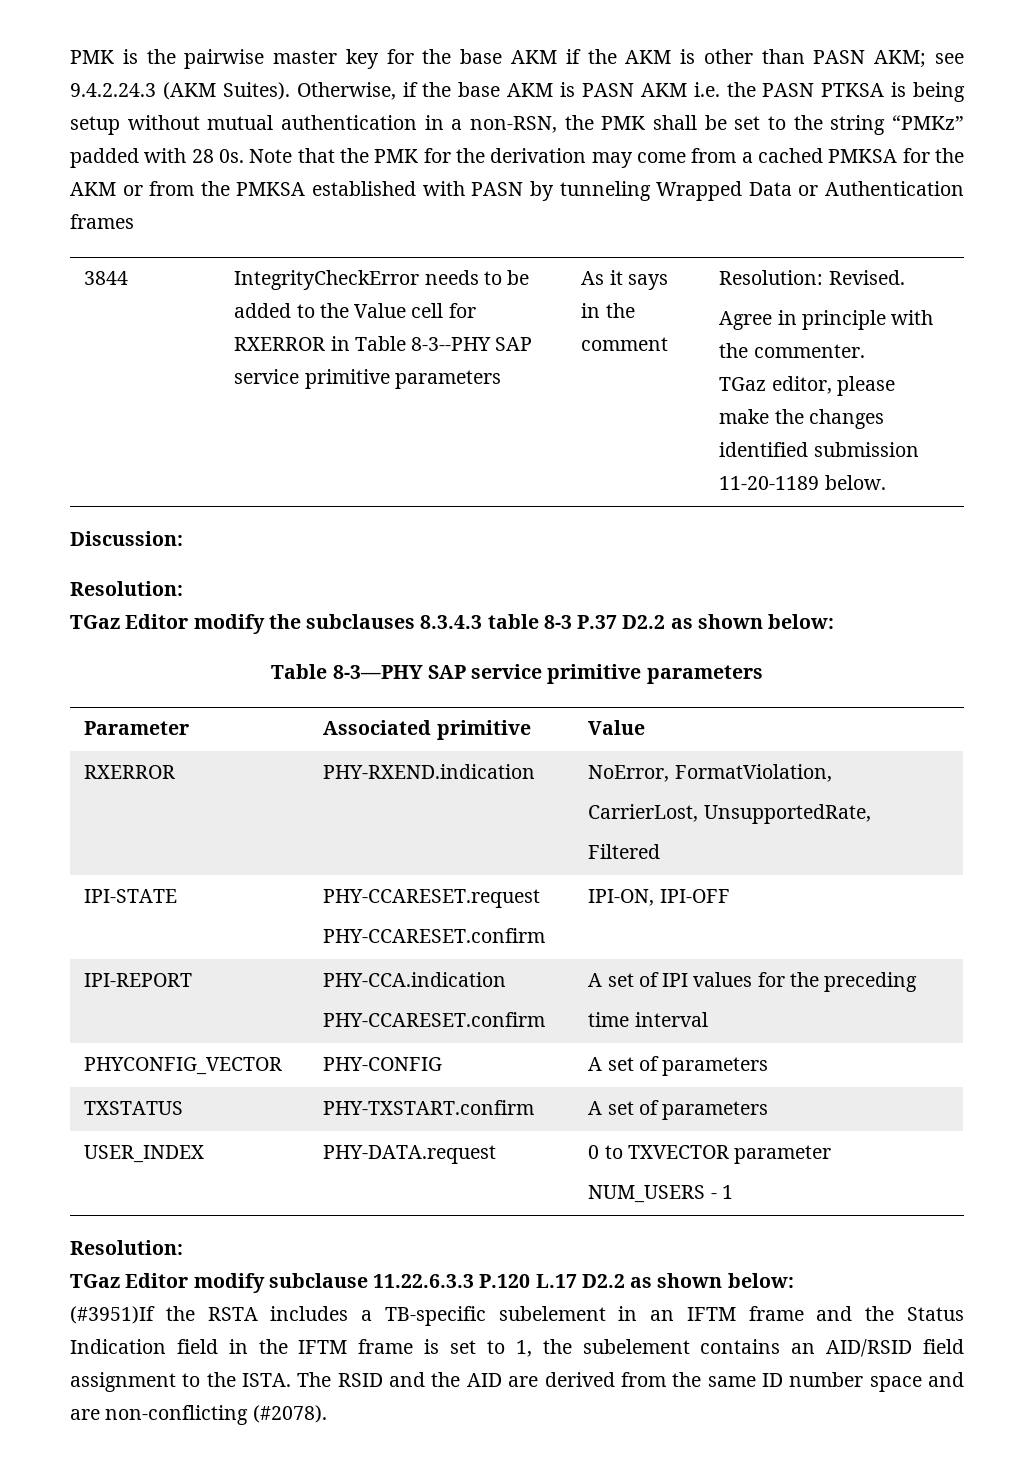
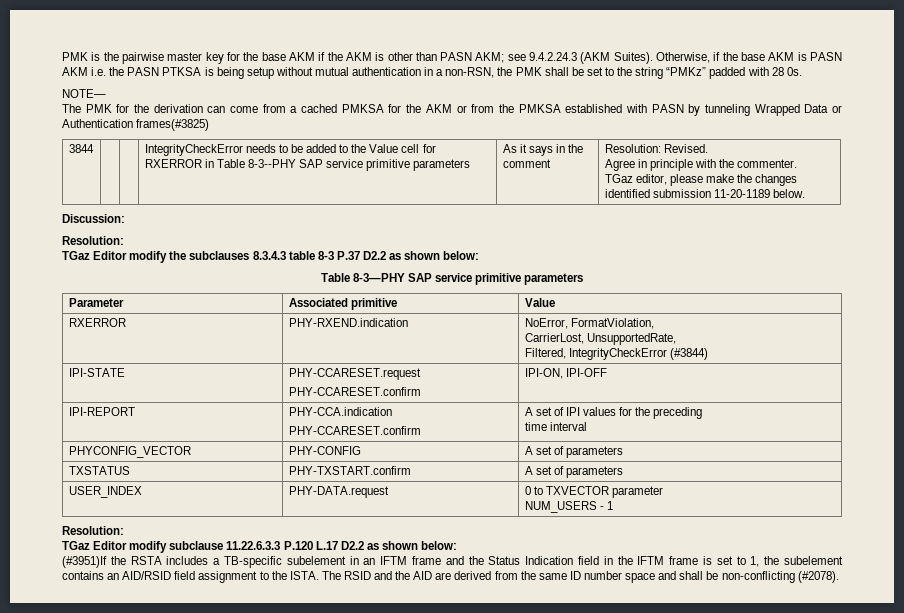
- Otherwise, if the base AKM is PASN AKM i.e. the PASN PTKSA is being setup without mutual authentication in a non-RSN, the PMK shall be set to the string “PMKz” padded with 28 0s. Note that the PMK for the derivation may come from a cached PMKSA for the AKM or from the PMKSA established with PASN by tunneling Wrapped Data or Authentication frames
+ Otherwise, if the base AKM is PASN AKM i.e. the PASN PTKSA is being setup without mutual authentication in a non-RSN, the PMK shall be set to the string “PMKz” padded with 28 0s.
+ NOTE—
+ The PMK for the derivation can come from a cached PMKSA for the AKM or from the PMKSA established with PASN by tunneling Wrapped Data or Authentication frames(#3825)
  RXERROR | PHY-RXEND.indication | NoError, FormatViolation,
  CarrierLost, UnsupportedRate,
- Filtered
+ Filtered, IntegrityCheckError (#3844)
- The RSID and the AID are derived from the same ID number space and are non-conflicting (#2078).
+ The RSID and the AID are derived from the same ID number space and shall be non-conflicting (#2078).

